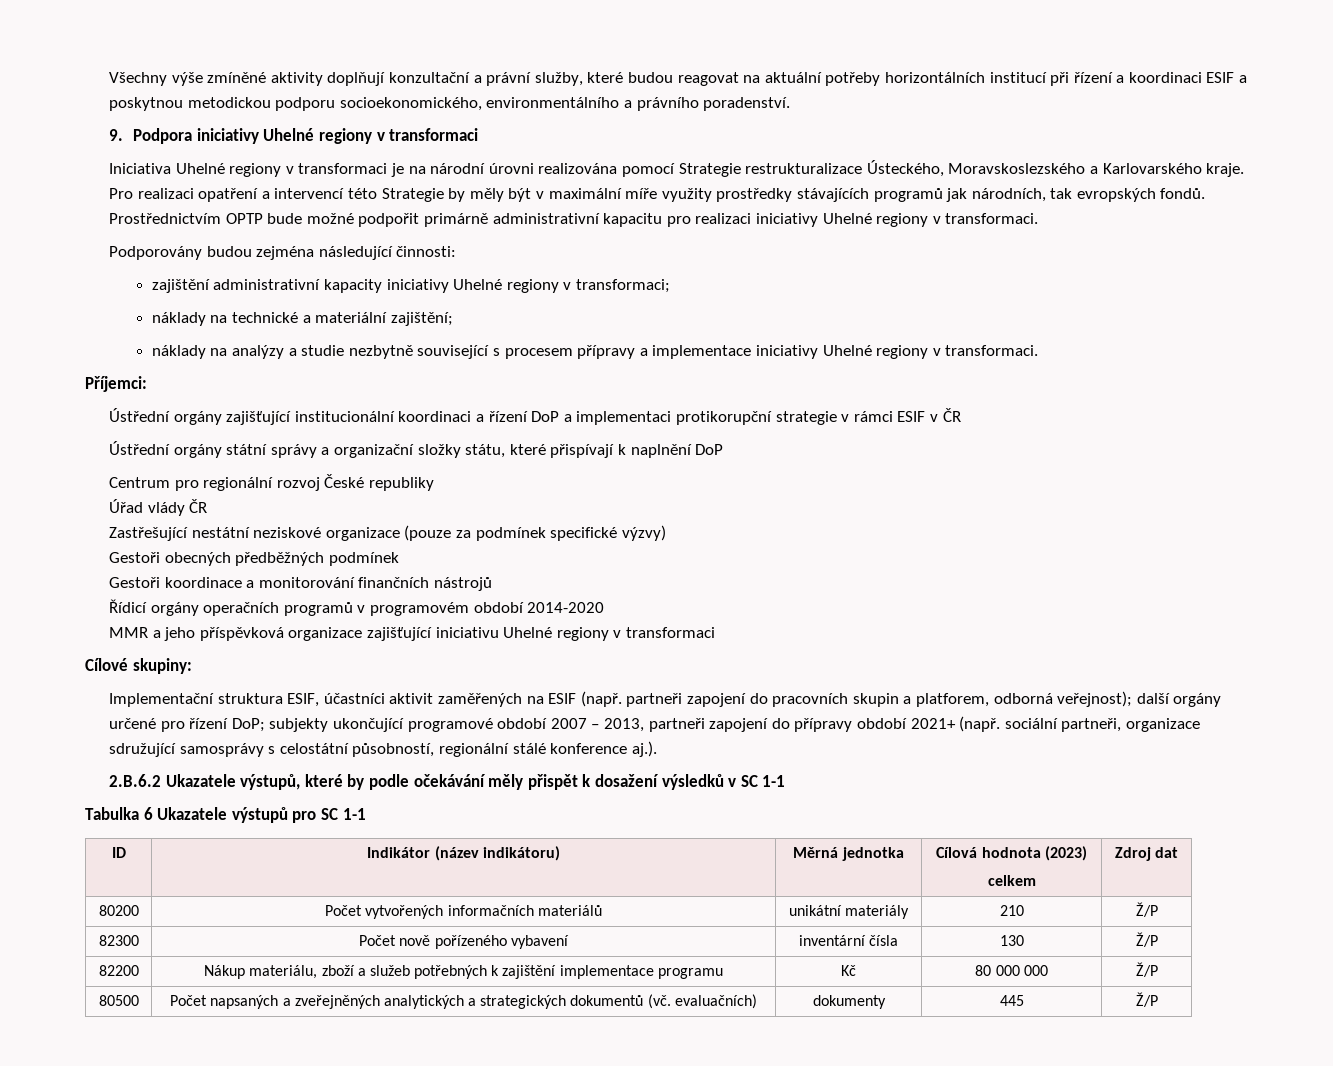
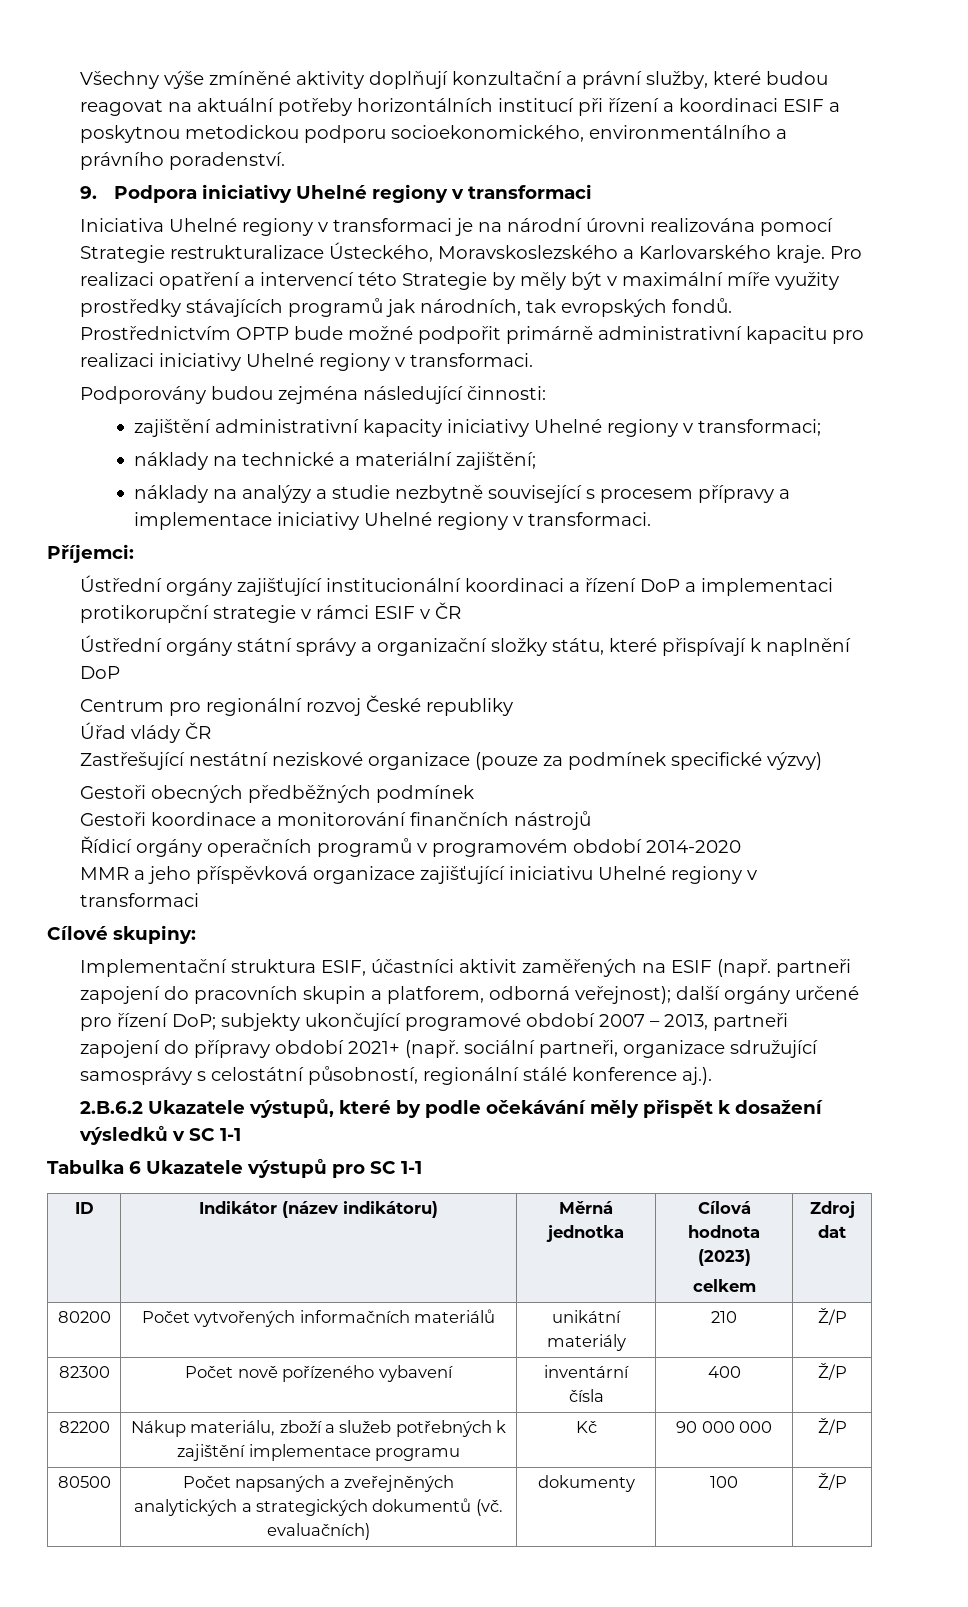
- 82300 | Počet nově pořízeného vybavení | inventární čísla | 130 | Ž/P
+ 82300 | Počet nově pořízeného vybavení | inventární čísla | 400 | Ž/P
- 82200 | Nákup materiálu, zboží a služeb potřebných k zajištění implementace programu | Kč | 80 000 000 | Ž/P
+ 82200 | Nákup materiálu, zboží a služeb potřebných k zajištění implementace programu | Kč | 90 000 000 | Ž/P
- 80500 | Počet napsaných a zveřejněných analytických a strategických dokumentů (vč. evaluačních) | dokumenty | 445 | Ž/P
+ 80500 | Počet napsaných a zveřejněných analytických a strategických dokumentů (vč. evaluačních) | dokumenty | 100 | Ž/P

